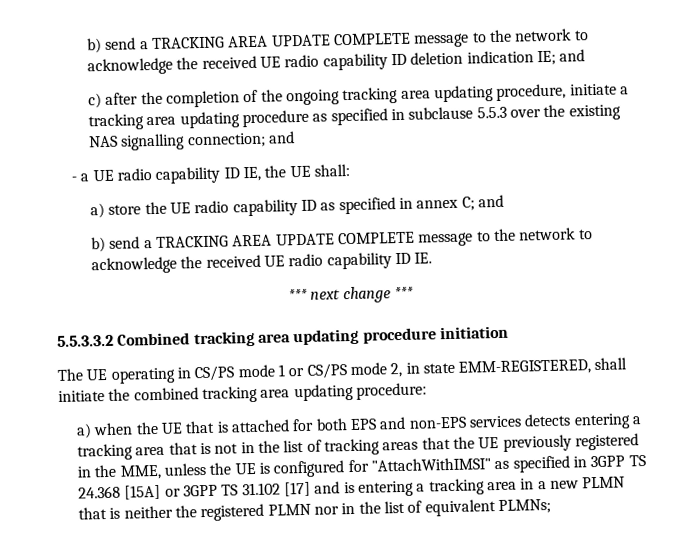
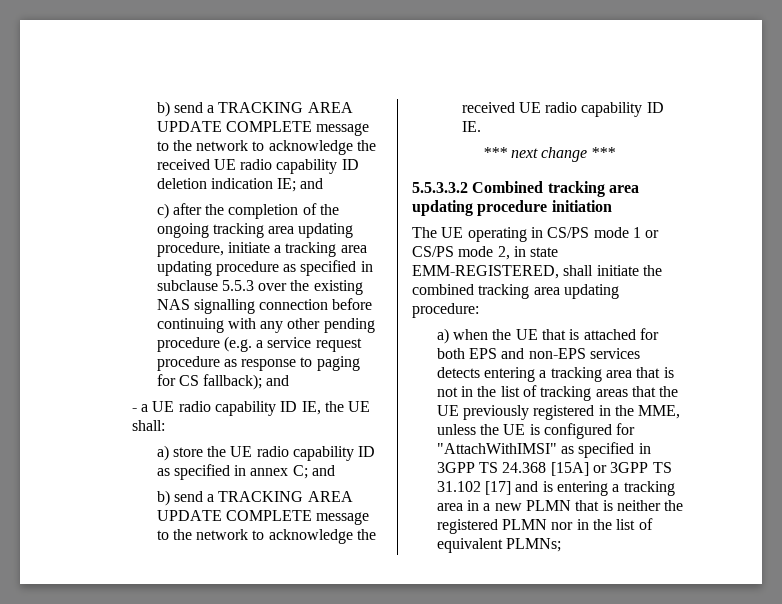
- c) after the completion of the ongoing tracking area updating procedure, initiate a tracking area updating procedure as specified in subclause 5.5.3 over the existing NAS signalling connection; and
+ c) after the completion of the ongoing tracking area updating procedure, initiate a tracking area updating procedure as specified in subclause 5.5.3 over the existing NAS signalling connection before continuing with any other pending procedure (e.g. a service request procedure as response to paging for CS fallback); and

